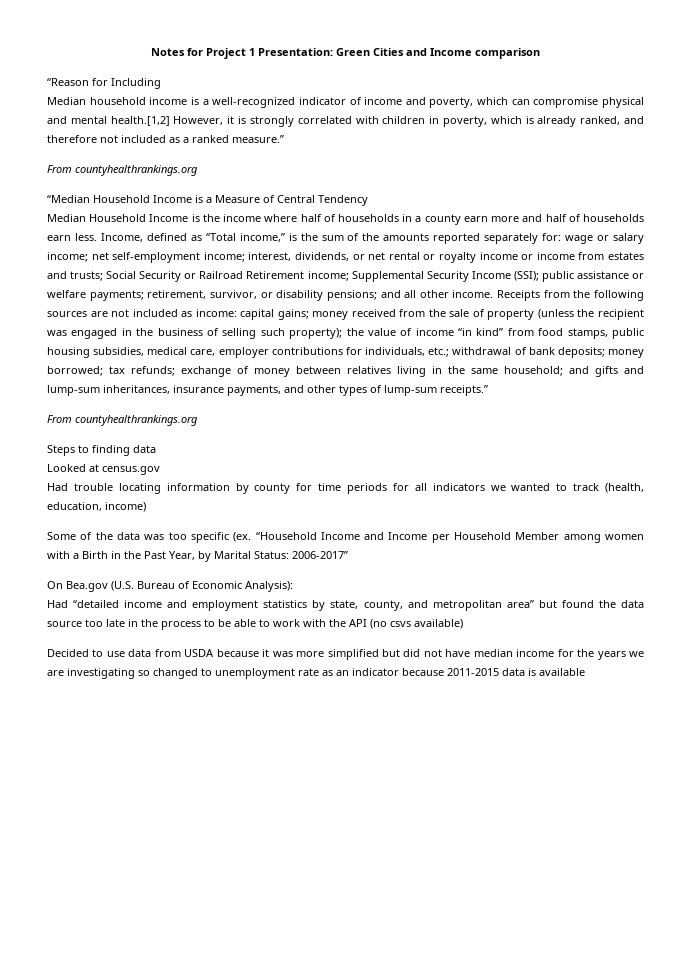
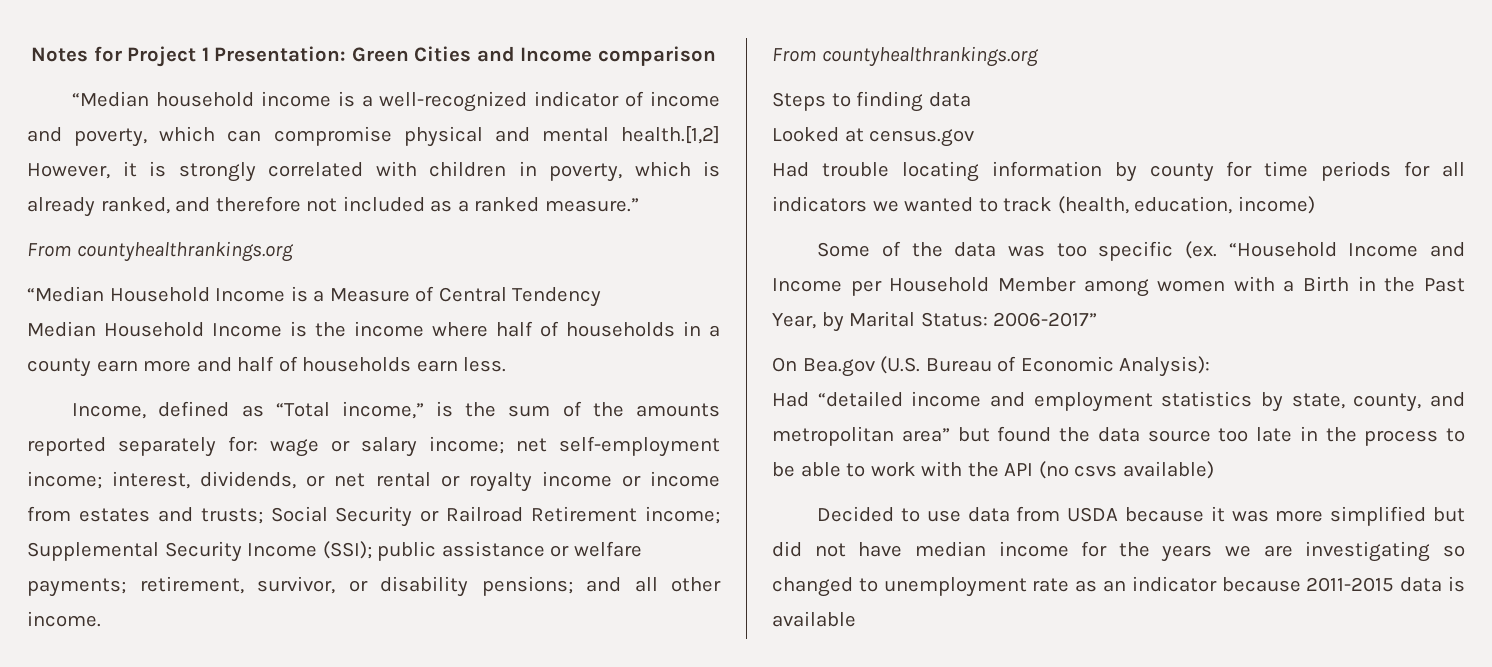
- “Reason for Including
- Median household income is a well-recognized indicator of income and poverty, which can compromise physical and mental health.[1,2] However, it is strongly correlated with children in poverty, which is already ranked, and therefore not included as a ranked measure.”
+ “Median household income is a well-recognized indicator of income and poverty, which can compromise physical and mental health.[1,2] However, it is strongly correlated with children in poverty, which is already ranked, and therefore not included as a ranked measure.”
- Median Household Income is the income where half of households in a county earn more and half of households earn less. Income, defined as “Total income,” is the sum of the amounts reported separately for:
+ Median Household Income is the income where half of households in a county earn more and half of households earn less.
+ Income, defined as “Total income,” is the sum of the amounts reported separately for:
- Receipts from the following sources are not included as income: capital gains; money received from the sale of property (unless the recipient was engaged in the business of selling such property); the value of income “in kind” from food stamps, public housing subsidies, medical care, employer contributions for individuals, etc.; withdrawal of bank deposits; money borrowed; tax refunds; exchange of money between relatives living in the same household; and gifts and lump-sum inheritances, insurance payments, and other types of lump-sum receipts.”

